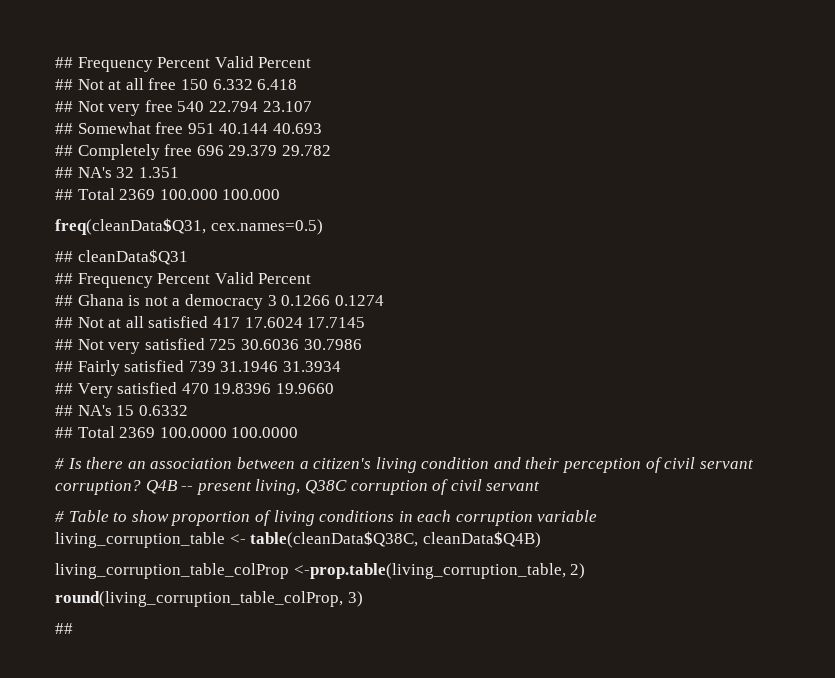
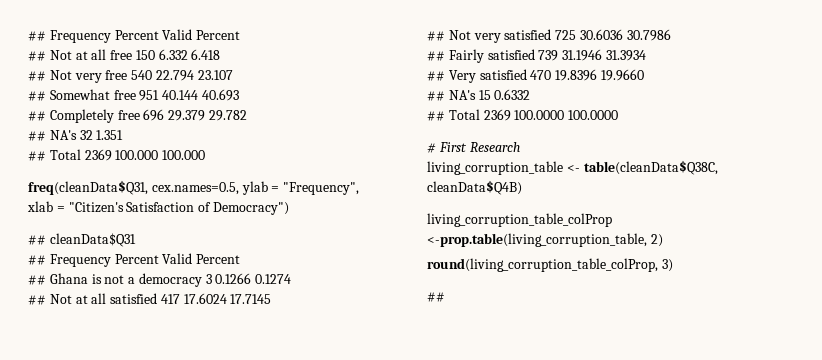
- freq(cleanData$Q31, cex.names=0.5)
+ freq(cleanData$Q31, cex.names=0.5, ylab = "Frequency", xlab = "Citizen's Satisfaction of Democracy")
- # Is there an association between a citizen's living condition and their perception of civil servant corruption? Q4B -- present living, Q38C corruption of civil servant
- # Table to show proportion of living conditions in each corruption variable
+ # First Research

